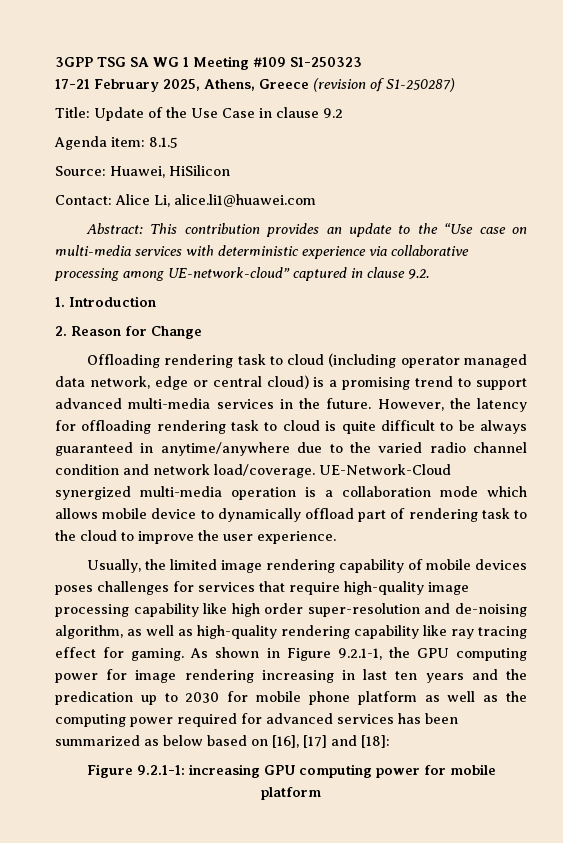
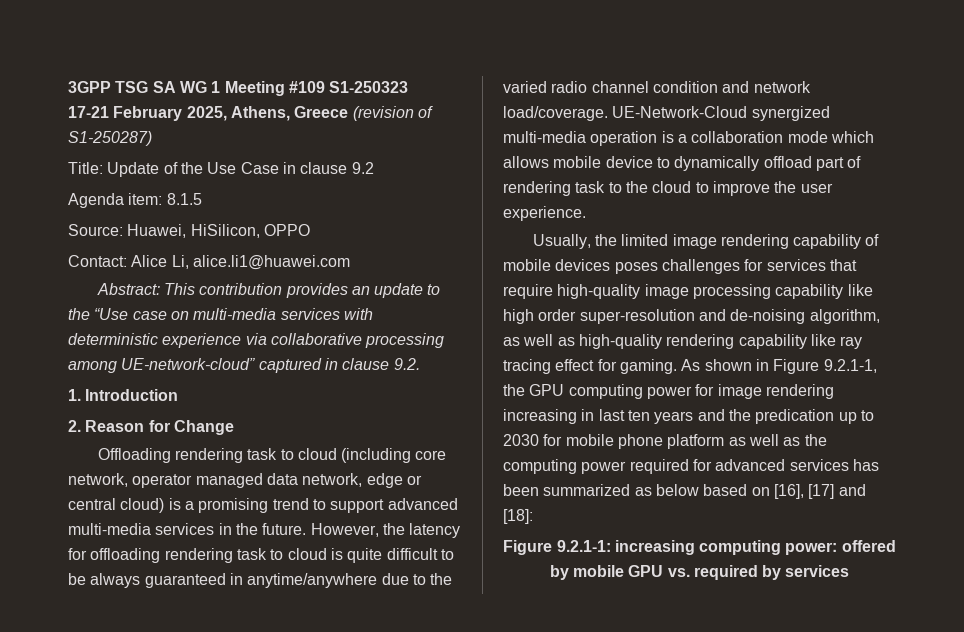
- Source: Huawei, HiSilicon
+ Source: Huawei, HiSilicon, OPPO
- Offloading rendering task to cloud (including operator managed data network, edge or central cloud) is a promising trend to support advanced multi-media services in the future.
+ Offloading rendering task to cloud (including core network, operator managed data network, edge or central cloud) is a promising trend to support advanced multi-media services in the future.
- Figure 9.2.1-1: increasing GPU computing power for mobile platform
+ Figure 9.2.1-1: increasing computing power: offered by mobile GPU vs. required by services

